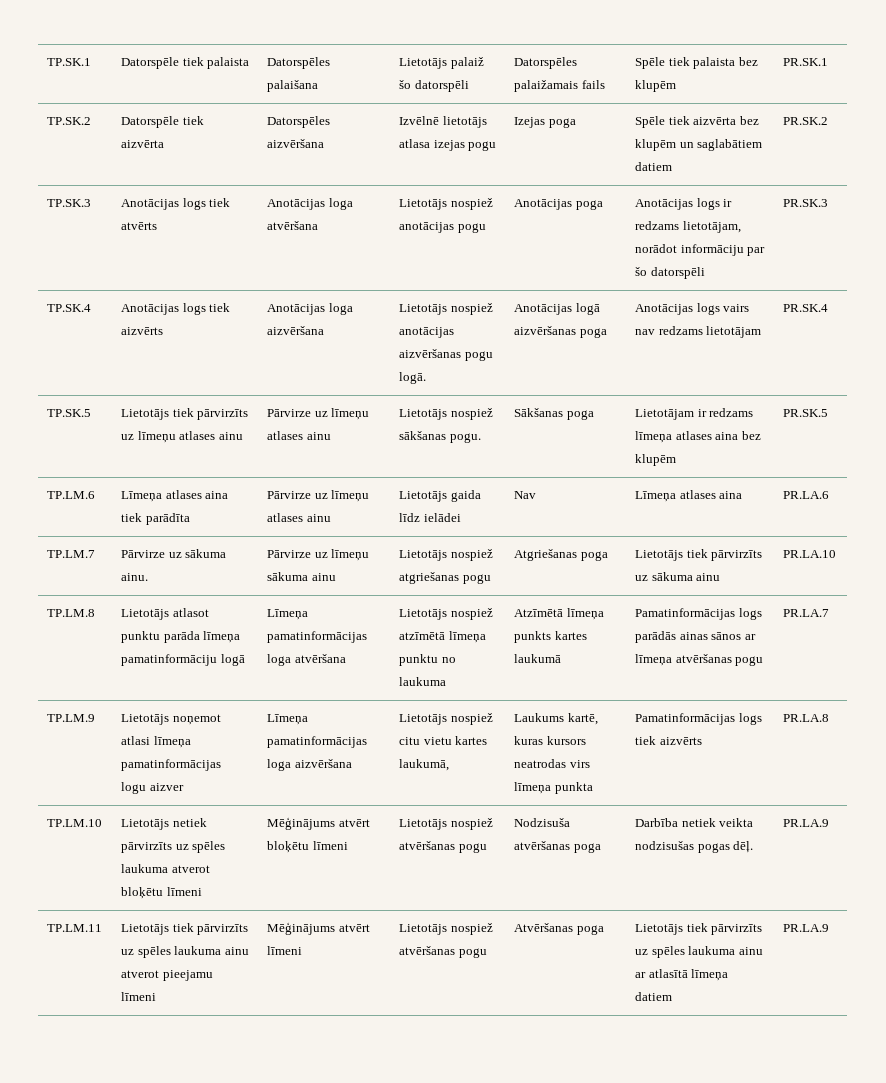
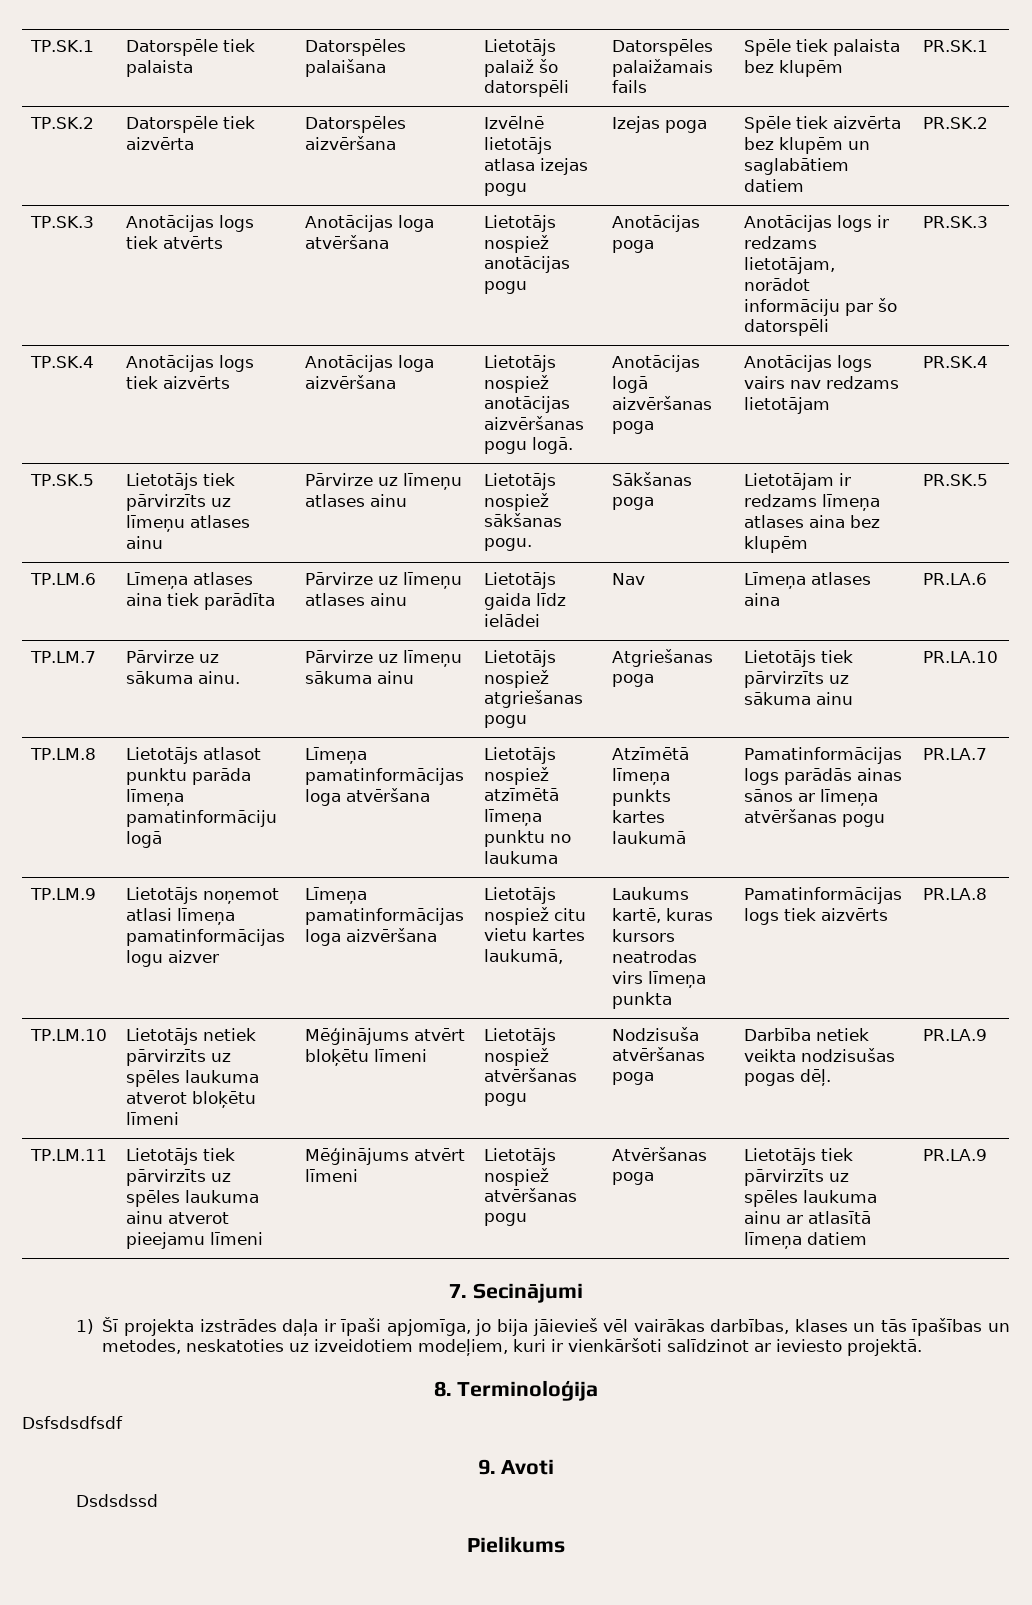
+ 7. Secinājumi
+ 1) Šī projekta izstrādes daļa ir īpaši apjomīga, jo bija jāievieš vēl vairākas darbības, klases un tās īpašības un metodes, neskatoties uz izveidotiem modeļiem, kuri ir vienkāršoti salīdzinot ar ieviesto projektā.
+ 8. Terminoloģija
+ Dsfsdsdfsdf
+ 9. Avoti
+ Dsdsdssd
+ Pielikums

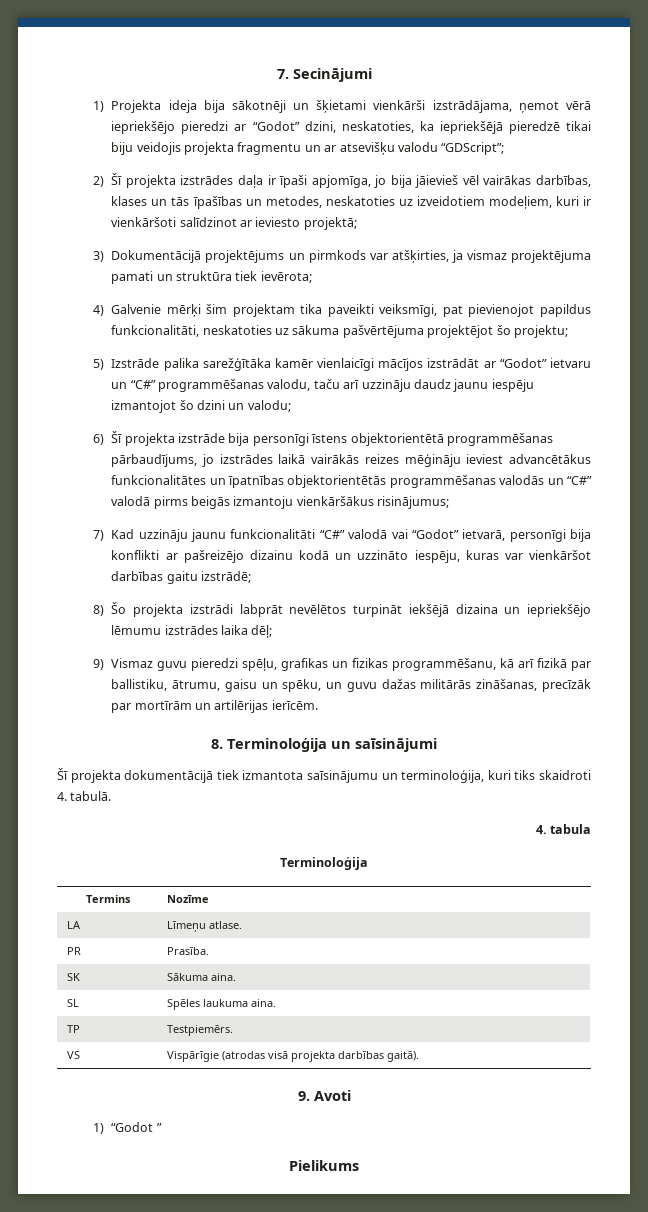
- TP.SK.1 | Datorspēle tiek palaista | Datorspēles palaišana | Lietotājs palaiž šo datorspēli | Datorspēles palaižamais fails | Spēle tiek palaista bez klupēm | PR.SK.1
- TP.SK.2 | Datorspēle tiek aizvērta | Datorspēles aizvēršana | Izvēlnē lietotājs atlasa izejas pogu | Izejas poga | Spēle tiek aizvērta bez klupēm un saglabātiem datiem | PR.SK.2
- TP.SK.3 | Anotācijas logs tiek atvērts | Anotācijas loga atvēršana | Lietotājs nospiež anotācijas pogu | Anotācijas poga | Anotācijas logs ir redzams lietotājam, norādot informāciju par šo datorspēli | PR.SK.3
- TP.SK.4 | Anotācijas logs tiek aizvērts | Anotācijas loga aizvēršana | Lietotājs nospiež anotācijas aizvēršanas pogu logā. | Anotācijas logā aizvēršanas poga | Anotācijas logs vairs nav redzams lietotājam | PR.SK.4
- TP.SK.5 | Lietotājs tiek pārvirzīts uz līmeņu atlases ainu | Pārvirze uz līmeņu atlases ainu | Lietotājs nospiež sākšanas pogu. | Sākšanas poga | Lietotājam ir redzams līmeņa atlases aina bez klupēm | PR.SK.5
- TP.LM.6 | Līmeņa atlases aina tiek parādīta | Pārvirze uz līmeņu atlases ainu | Lietotājs gaida līdz ielādei | Nav | Līmeņa atlases aina | PR.LA.6
- TP.LM.7 | Pārvirze uz sākuma ainu. | Pārvirze uz līmeņu sākuma ainu | Lietotājs nospiež atgriešanas pogu | Atgriešanas poga | Lietotājs tiek pārvirzīts uz sākuma ainu | PR.LA.10
- TP.LM.8 | Lietotājs atlasot punktu parāda līmeņa pamatinformāciju logā | Līmeņa pamatinformācijas loga atvēršana | Lietotājs nospiež atzīmētā līmeņa punktu no laukuma | Atzīmētā līmeņa punkts kartes laukumā | Pamatinformācijas logs parādās ainas sānos ar līmeņa atvēršanas pogu | PR.LA.7
- TP.LM.9 | Lietotājs noņemot atlasi līmeņa pamatinformācijas logu aizver | Līmeņa pamatinformācijas loga aizvēršana | Lietotājs nospiež citu vietu kartes laukumā, | Laukums kartē, kuras kursors neatrodas virs līmeņa punkta | Pamatinformācijas logs tiek aizvērts | PR.LA.8
- TP.LM.10 | Lietotājs netiek pārvirzīts uz spēles laukuma atverot bloķētu līmeni | Mēģinājums atvērt bloķētu līmeni | Lietotājs nospiež atvēršanas pogu | Nodzisuša atvēršanas poga | Darbība netiek veikta nodzisušas pogas dēļ. | PR.LA.9
- TP.LM.11 | Lietotājs tiek pārvirzīts uz spēles laukuma ainu atverot pieejamu līmeni | Mēģinājums atvērt līmeni | Lietotājs nospiež atvēršanas pogu | Atvēršanas poga | Lietotājs tiek pārvirzīts uz spēles laukuma ainu ar atlasītā līmeņa datiem | PR.LA.9
  7. Secinājumi
- 1) Šī projekta izstrādes daļa ir īpaši apjomīga, jo bija jāievieš vēl vairākas darbības, klases un tās īpašības un metodes, neskatoties uz izveidotiem modeļiem, kuri ir vienkāršoti salīdzinot ar ieviesto projektā.
- 8. Terminoloģija
- Dsfsdsdfsdf
+ 1) Projekta ideja bija sākotnēji un šķietami vienkārši izstrādājama, ņemot vērā iepriekšējo pieredzi ar “Godot” dzini, neskatoties, ka iepriekšējā pieredzē tikai biju veidojis projekta fragmentu un ar atsevišķu valodu “GDScript”;
+ 2) Šī projekta izstrādes daļa ir īpaši apjomīga, jo bija jāievieš vēl vairākas darbības, klases un tās īpašības un metodes, neskatoties uz izveidotiem modeļiem, kuri ir vienkāršoti salīdzinot ar ieviesto projektā;
+ 3) Dokumentācijā projektējums un pirmkods var atšķirties, ja vismaz projektējuma pamati un struktūra tiek ievērota;
+ 4) Galvenie mērķi šim projektam tika paveikti veiksmīgi, pat pievienojot papildus funkcionalitāti, neskatoties uz sākuma pašvērtējuma projektējot šo projektu;
+ 5) Izstrāde palika sarežģītāka kamēr vienlaicīgi mācījos izstrādāt ar “Godot” ietvaru un “C#” programmēšanas valodu, taču arī uzzināju daudz jaunu iespēju izmantojot šo dzini un valodu;
+ 6) Šī projekta izstrāde bija personīgi īstens objektorientētā programmēšanas pārbaudījums, jo izstrādes laikā vairākās reizes mēģināju ieviest advancētākus funkcionalitātes un īpatnības objektorientētās programmēšanas valodās un “C#” valodā pirms beigās izmantoju vienkāršākus risinājumus;
+ 7) Kad uzzināju jaunu funkcionalitāti “C#” valodā vai “Godot” ietvarā, personīgi bija konflikti ar pašreizējo dizainu kodā un uzzināto iespēju, kuras var vienkāršot darbības gaitu izstrādē;
+ 8) Šo projekta izstrādi labprāt nevēlētos turpināt iekšējā dizaina un iepriekšējo lēmumu izstrādes laika dēļ;
+ 9) Vismaz guvu pieredzi spēļu, grafikas un fizikas programmēšanu, kā arī fizikā par ballistiku, ātrumu, gaisu un spēku, un guvu dažas militārās zināšanas, precīzāk par mortīrām un artilērijas ierīcēm.
+ 8. Terminoloģija un saīsinājumi
+ Šī projekta dokumentācijā tiek izmantota saīsinājumu un terminoloģija, kuri tiks skaidroti 4. tabulā.
+ 4. tabula
+ Terminoloģija
+ Termins | Nozīme
+ LA | Līmeņu atlase.
+ PR | Prasība.
+ SK | Sākuma aina.
+ SL | Spēles laukuma aina.
+ TP | Testpiemērs.
+ VS | Vispārīgie (atrodas visā projekta darbības gaitā).
- Dsdsdssd
+ 1) “Godot ”

